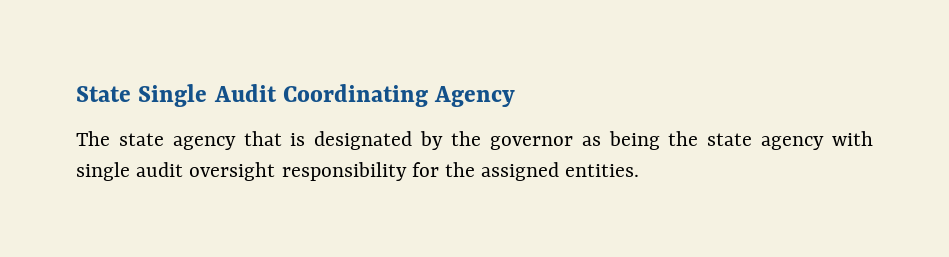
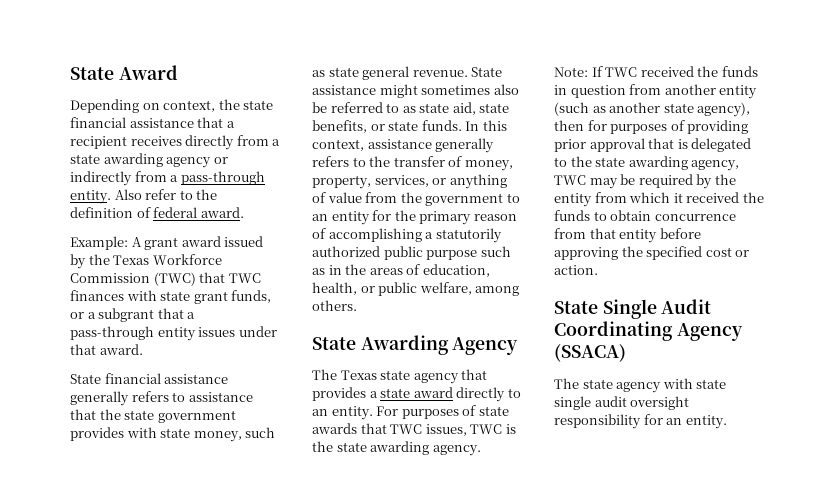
- State Single Audit Coordinating Agency
+ State Award
+ Depending on context, the state financial assistance that a recipient receives directly from a state awarding agency or indirectly from a pass-through entity. Also refer to the definition of federal award.
+ Example: A grant award issued by the Texas Workforce Commission (TWC) that TWC finances with state grant funds, or a subgrant that a pass-through entity issues under that award.
+ State financial assistance generally refers to assistance that the state government provides with state money, such as state general revenue. State assistance might sometimes also be referred to as state aid, state benefits, or state funds. In this context, assistance generally refers to the transfer of money, property, services, or anything of value from the government to an entity for the primary reason of accomplishing a statutorily authorized public purpose such as in the areas of education, health, or public welfare, among others.
+ State Awarding Agency
+ The Texas state agency that provides a state award directly to an entity. For purposes of state awards that TWC issues, TWC is the state awarding agency.
+ Note: If TWC received the funds in question from another entity (such as another state agency), then for purposes of providing prior approval that is delegated to the state awarding agency, TWC may be required by the entity from which it received the funds to obtain concurrence from that entity before approving the specified cost or action.
+ State Single Audit Coordinating Agency (SSACA)
- The state agency that is designated by the governor as being the state agency with single audit oversight responsibility for the assigned entities.
+ The state agency with state single audit oversight responsibility for an entity.

